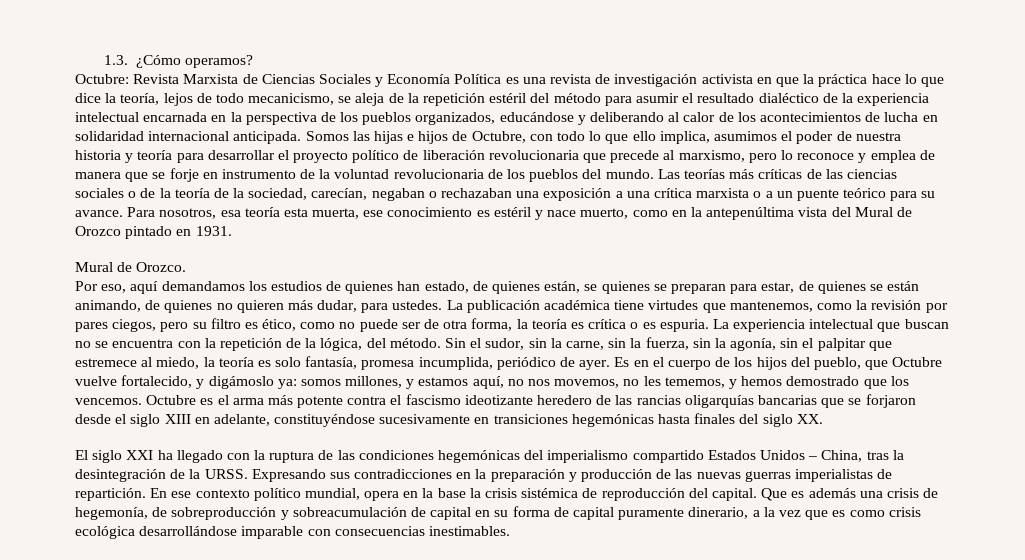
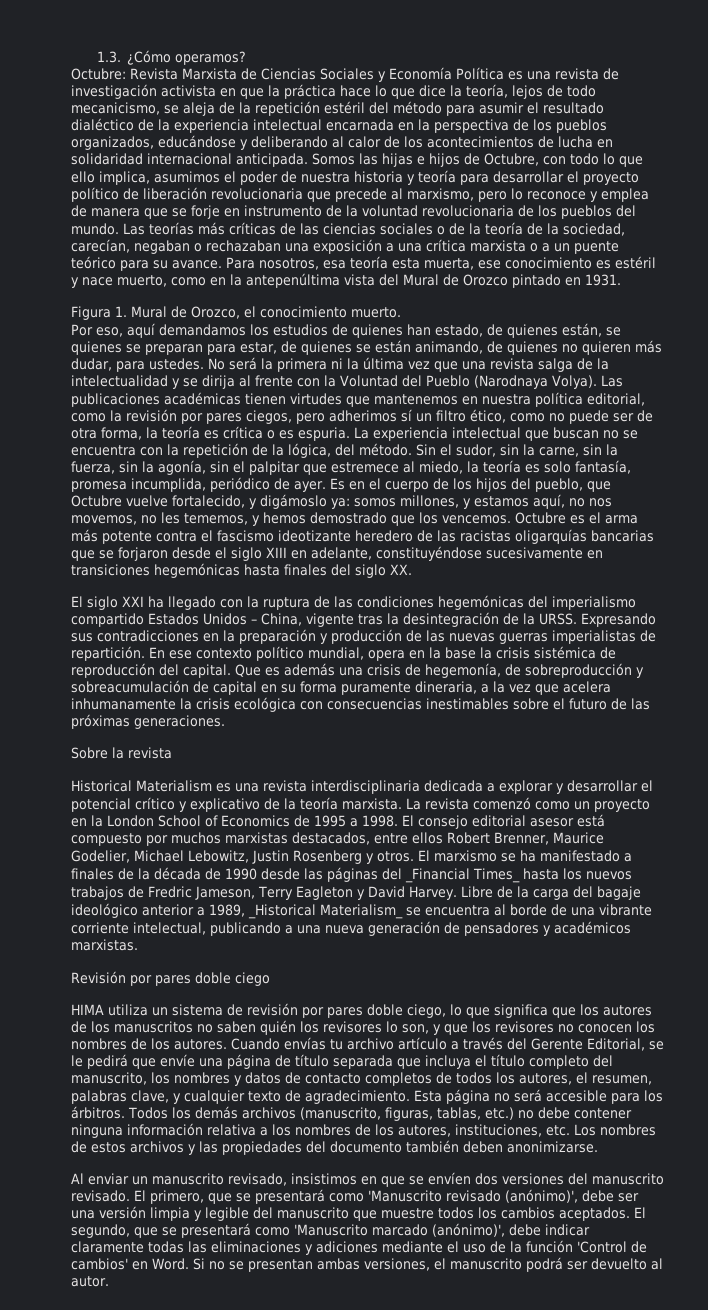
- Mural de Orozco.
+ Figura 1. Mural de Orozco, el conocimiento muerto.
- La publicación académica tiene virtudes que mantenemos, como la revisión por pares ciegos, pero su filtro es ético, como no puede ser de otra forma, la teoría es crítica o es espuria.
+ No será la primera ni la última vez que una revista salga de la intelectualidad y se dirija al frente con la Voluntad del Pueblo (Narodnaya Volya). Las publicaciones académicas tienen virtudes que mantenemos en nuestra política editorial, como la revisión por pares ciegos, pero adherimos sí un filtro ético, como no puede ser de otra forma, la teoría es crítica o es espuria.
- Octubre es el arma más potente contra el fascismo ideotizante heredero de las rancias oligarquías bancarias que se forjaron desde el siglo XIII en adelante, constituyéndose sucesivamente en transiciones hegemónicas hasta finales del siglo XX.
+ Octubre es el arma más potente contra el fascismo ideotizante heredero de las racistas oligarquías bancarias que se forjaron desde el siglo XIII en adelante, constituyéndose sucesivamente en transiciones hegemónicas hasta finales del siglo XX.
- El siglo XXI ha llegado con la ruptura de las condiciones hegemónicas del imperialismo compartido Estados Unidos – China, tras la desintegración de la URSS.
+ El siglo XXI ha llegado con la ruptura de las condiciones hegemónicas del imperialismo compartido Estados Unidos – China, vigente tras la desintegración de la URSS.
- Que es además una crisis de hegemonía, de sobreproducción y sobreacumulación de capital en su forma de capital puramente dinerario, a la vez que es como crisis ecológica desarrollándose imparable con consecuencias inestimables.
+ Que es además una crisis de hegemonía, de sobreproducción y sobreacumulación de capital en su forma puramente dineraria, a la vez que acelera inhumanamente la crisis ecológica con consecuencias inestimables sobre el futuro de las próximas generaciones.
+ Sobre la revista
+ Historical Materialism es una revista interdisciplinaria dedicada a explorar y desarrollar el potencial crítico y explicativo de la teoría marxista. La revista comenzó como un proyecto en la London School of Economics de 1995 a 1998. El consejo editorial asesor está compuesto por muchos marxistas destacados, entre ellos Robert Brenner, Maurice Godelier, Michael Lebowitz, Justin Rosenberg y otros. El marxismo se ha manifestado a finales de la década de 1990 desde las páginas del _Financial Times_ hasta los nuevos trabajos de Fredric Jameson, Terry Eagleton y David Harvey. Libre de la carga del bagaje ideológico anterior a 1989, _Historical Materialism_ se encuentra al borde de una vibrante corriente intelectual, publicando a una nueva generación de pensadores y académicos marxistas.
+ Revisión por pares doble ciego
+ HIMA utiliza un sistema de revisión por pares doble ciego, lo que significa que los autores de los manuscritos no saben quién los revisores lo son, y que los revisores no conocen los nombres de los autores. Cuando envías tu archivo artículo a través del Gerente Editorial, se le pedirá que envíe una página de título separada que incluya el título completo del manuscrito, los nombres y datos de contacto completos de todos los autores, el resumen, palabras clave, y cualquier texto de agradecimiento. Esta página no será accesible para los árbitros. Todos los demás archivos (manuscrito, figuras, tablas, etc.) no debe contener ninguna información relativa a los nombres de los autores, instituciones, etc. Los nombres de estos archivos y las propiedades del documento también deben anonimizarse.
+ Al enviar un manuscrito revisado, insistimos en que se envíen dos versiones del manuscrito revisado. El primero, que se presentará como 'Manuscrito revisado (anónimo)', debe ser una versión limpia y legible del manuscrito que muestre todos los cambios aceptados. El segundo, que se presentará como 'Manuscrito marcado (anónimo)', debe indicar claramente todas las eliminaciones y adiciones mediante el uso de la función 'Control de cambios' en Word. Si no se presentan ambas versiones, el manuscrito podrá ser devuelto al autor.

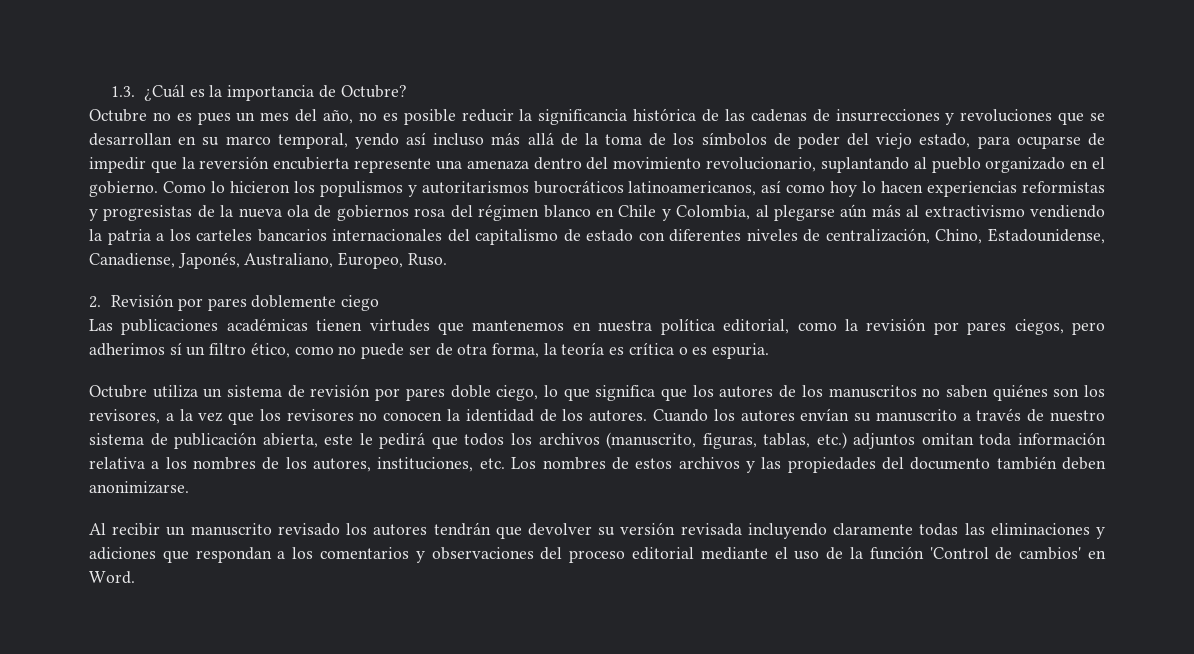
- 1.3. ¿Cómo operamos?
- Octubre: Revista Marxista de Ciencias Sociales y Economía Política es una revista de investigación activista en que la práctica hace lo que dice la teoría, lejos de todo mecanicismo, se aleja de la repetición estéril del método para asumir el resultado dialéctico de la experiencia intelectual encarnada en la perspectiva de los pueblos organizados, educándose y deliberando al calor de los acontecimientos de lucha en solidaridad internacional anticipada. Somos las hijas e hijos de Octubre, con todo lo que ello implica, asumimos el poder de nuestra historia y teoría para desarrollar el proyecto político de liberación revolucionaria que precede al marxismo, pero lo reconoce y emplea de manera que se forje en instrumento de la voluntad revolucionaria de los pueblos del mundo. Las teorías más críticas de las ciencias sociales o de la teoría de la sociedad, carecían, negaban o rechazaban una exposición a una crítica marxista o a un puente teórico para su avance. Para nosotros, esa teoría esta muerta, ese conocimiento es estéril y nace muerto, como en la antepenúltima vista del Mural de Orozco pintado en 1931.
- Figura 1. Mural de Orozco, el conocimiento muerto.
- Por eso, aquí demandamos los estudios de quienes han estado, de quienes están, se quienes se preparan para estar, de quienes se están animando, de quienes no quieren más dudar, para ustedes. No será la primera ni la última vez que una revista salga de la intelectualidad y se dirija al frente con la Voluntad del Pueblo (Narodnaya Volya). Las publicaciones académicas tienen virtudes que mantenemos en nuestra política editorial, como la revisión por pares ciegos, pero adherimos sí un filtro ético, como no puede ser de otra forma, la teoría es crítica o es espuria. La experiencia intelectual que buscan no se encuentra con la repetición de la lógica, del método. Sin el sudor, sin la carne, sin la fuerza, sin la agonía, sin el palpitar que estremece al miedo, la teoría es solo fantasía, promesa incumplida, periódico de ayer. Es en el cuerpo de los hijos del pueblo, que Octubre vuelve fortalecido, y digámoslo ya: somos millones, y estamos aquí, no nos movemos, no les tememos, y hemos demostrado que los vencemos. Octubre es el arma más potente contra el fascismo ideotizante heredero de las racistas oligarquías bancarias que se forjaron desde el siglo XIII en adelante, constituyéndose sucesivamente en transiciones hegemónicas hasta finales del siglo XX.
- El siglo XXI ha llegado con la ruptura de las condiciones hegemónicas del imperialismo compartido Estados Unidos – China, vigente tras la desintegración de la URSS. Expresando sus contradicciones en la preparación y producción de las nuevas guerras imperialistas de repartición. En ese contexto político mundial, opera en la base la crisis sistémica de reproducción del capital. Que es además una crisis de hegemonía, de sobreproducción y sobreacumulación de capital en su forma puramente dineraria, a la vez que acelera inhumanamente la crisis ecológica con consecuencias inestimables sobre el futuro de las próximas generaciones.
- Sobre la revista
- Historical Materialism es una revista interdisciplinaria dedicada a explorar y desarrollar el potencial crítico y explicativo de la teoría marxista. La revista comenzó como un proyecto en la London School of Economics de 1995 a 1998. El consejo editorial asesor está compuesto por muchos marxistas destacados, entre ellos Robert Brenner, Maurice Godelier, Michael Lebowitz, Justin Rosenberg y otros. El marxismo se ha manifestado a finales de la década de 1990 desde las páginas del _Financial Times_ hasta los nuevos trabajos de Fredric Jameson, Terry Eagleton y David Harvey. Libre de la carga del bagaje ideológico anterior a 1989, _Historical Materialism_ se encuentra al borde de una vibrante corriente intelectual, publicando a una nueva generación de pensadores y académicos marxistas.
- Revisión por pares doble ciego
- HIMA utiliza un sistema de revisión por pares doble ciego, lo que significa que los autores de los manuscritos no saben quién los revisores lo son, y que los revisores no conocen los nombres de los autores.
+ 1.3. ¿Cuál es la importancia de Octubre?
+ Octubre no es pues un mes del año, no es posible reducir la significancia histórica de las cadenas de insurrecciones y revoluciones que se desarrollan en su marco temporal, yendo así incluso más allá de la toma de los símbolos de poder del viejo estado, para ocuparse de impedir que la reversión encubierta represente una amenaza dentro del movimiento revolucionario, suplantando al pueblo organizado en el gobierno. Como lo hicieron los populismos y autoritarismos burocráticos latinoamericanos, así como hoy lo hacen experiencias reformistas y progresistas de la nueva ola de gobiernos rosa del régimen blanco en Chile y Colombia, al plegarse aún más al extractivismo vendiendo la patria a los carteles bancarios internacionales del capitalismo de estado con diferentes niveles de centralización, Chino, Estadounidense, Canadiense, Japonés, Australiano, Europeo, Ruso.
+ 2. Revisión por pares doblemente ciego
+ Las publicaciones académicas tienen virtudes que mantenemos en nuestra política editorial, como la revisión por pares ciegos, pero adherimos sí un filtro ético, como no puede ser de otra forma, la teoría es crítica o es espuria.
+ Octubre utiliza un sistema de revisión por pares doble ciego, lo que significa que los autores de los manuscritos no saben quiénes son los revisores, a la vez que los revisores no conocen la identidad de los autores.
- Cuando envías tu archivo artículo a través del Gerente Editorial, se le pedirá que envíe una página de título separada que incluya el título completo del manuscrito, los nombres y datos de contacto completos de todos los autores, el resumen, palabras clave, y cualquier texto de agradecimiento. Esta página no será accesible para los árbitros. Todos los demás archivos (manuscrito, figuras, tablas, etc.) no debe contener ninguna información relativa a los nombres de los autores, instituciones, etc. Los nombres de estos archivos y las propiedades del documento también deben anonimizarse.
+ Cuando los autores envían su manuscrito a través de nuestro sistema de publicación abierta, este le pedirá que todos los archivos (manuscrito, figuras, tablas, etc.) adjuntos omitan toda información relativa a los nombres de los autores, instituciones, etc. Los nombres de estos archivos y las propiedades del documento también deben anonimizarse.
- Al enviar un manuscrito revisado, insistimos en que se envíen dos versiones del manuscrito revisado. El primero, que se presentará como 'Manuscrito revisado (anónimo)', debe ser una versión limpia y legible del manuscrito que muestre todos los cambios aceptados. El segundo, que se presentará como 'Manuscrito marcado (anónimo)', debe indicar claramente todas las eliminaciones y adiciones mediante el uso de la función 'Control de cambios' en Word. Si no se presentan ambas versiones, el manuscrito podrá ser devuelto al autor.
+ Al recibir un manuscrito revisado los autores tendrán que devolver su versión revisada incluyendo claramente todas las eliminaciones y adiciones que respondan a los comentarios y observaciones del proceso editorial mediante el uso de la función 'Control de cambios' en Word.

